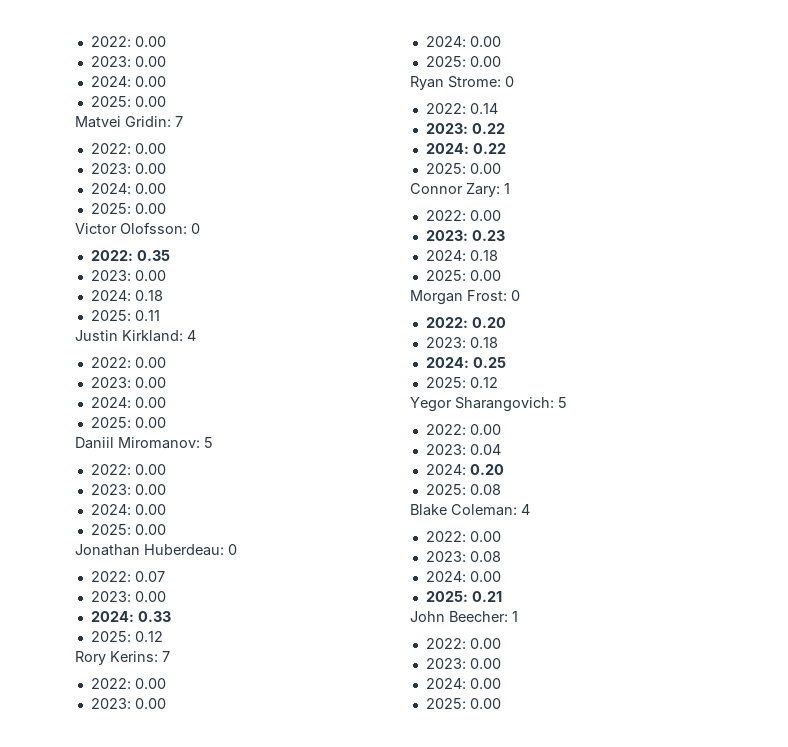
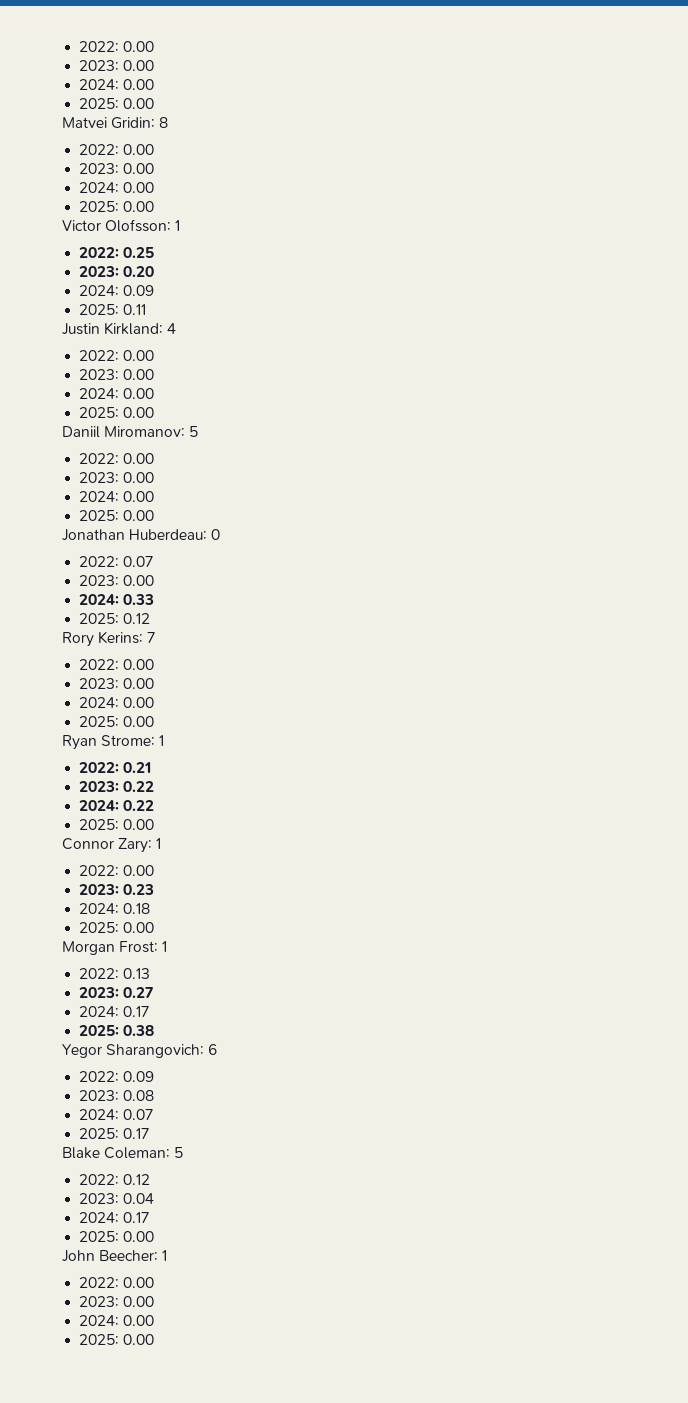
- Matvei Gridin: 7
+ Matvei Gridin: 8
- Victor Olofsson: 0
- 2022: 0.35
- 2023: 0.00
- 2024: 0.18
+ Victor Olofsson: 1
+ 2022: 0.25
+ 2023: 0.20
+ 2024: 0.09
- Ryan Strome: 0
- 2022: 0.14
+ Ryan Strome: 1
+ 2022: 0.21
- Morgan Frost: 0
- 2022: 0.20
- 2023: 0.18
- 2024: 0.25
- 2025: 0.12
+ Morgan Frost: 1
+ 2022: 0.13
+ 2023: 0.27
+ 2024: 0.17
+ 2025: 0.38
- Yegor Sharangovich: 5
- 2022: 0.00
+ Yegor Sharangovich: 6
+ 2022: 0.09
+ 2023: 0.08
+ 2024: 0.07
+ 2025: 0.17
+ Blake Coleman: 5
+ 2022: 0.12
  2023: 0.04
- 2024: 0.20
- 2025: 0.08
- Blake Coleman: 4
- 2022: 0.00
- 2023: 0.08
- 2024: 0.00
- 2025: 0.21
+ 2024: 0.17
+ 2025: 0.00

